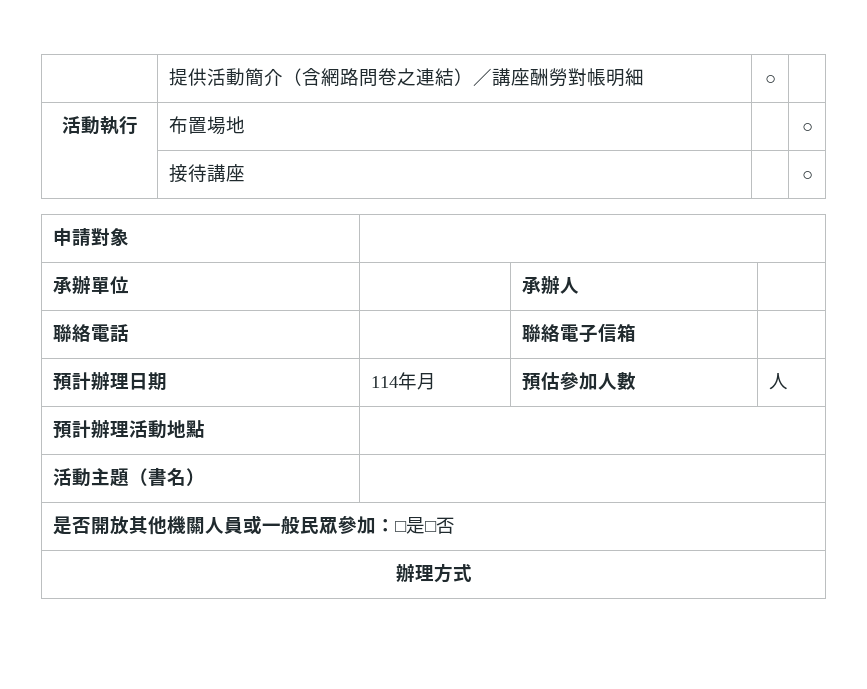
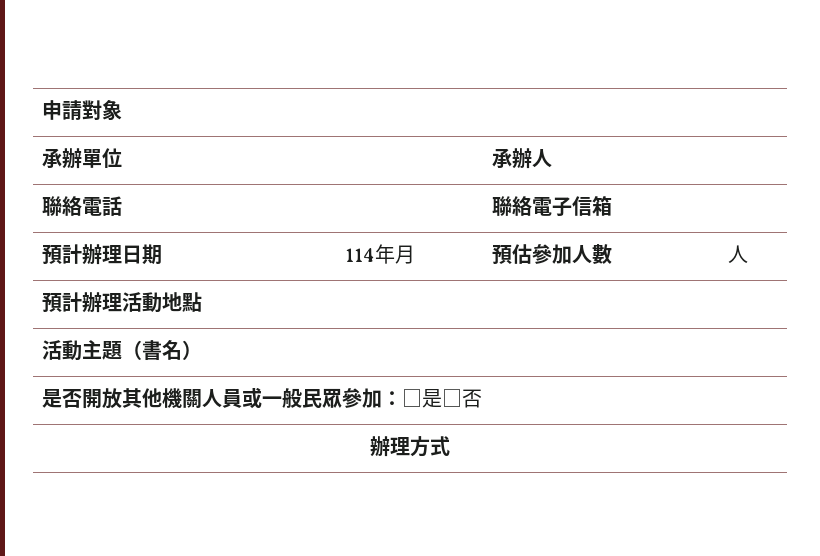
- | 提供活動簡介（含網路問卷之連結）／講座酬勞對帳明細 | ○ |
- 活動執行 | 布置場地 | | ○
- | 接待講座 | | ○

